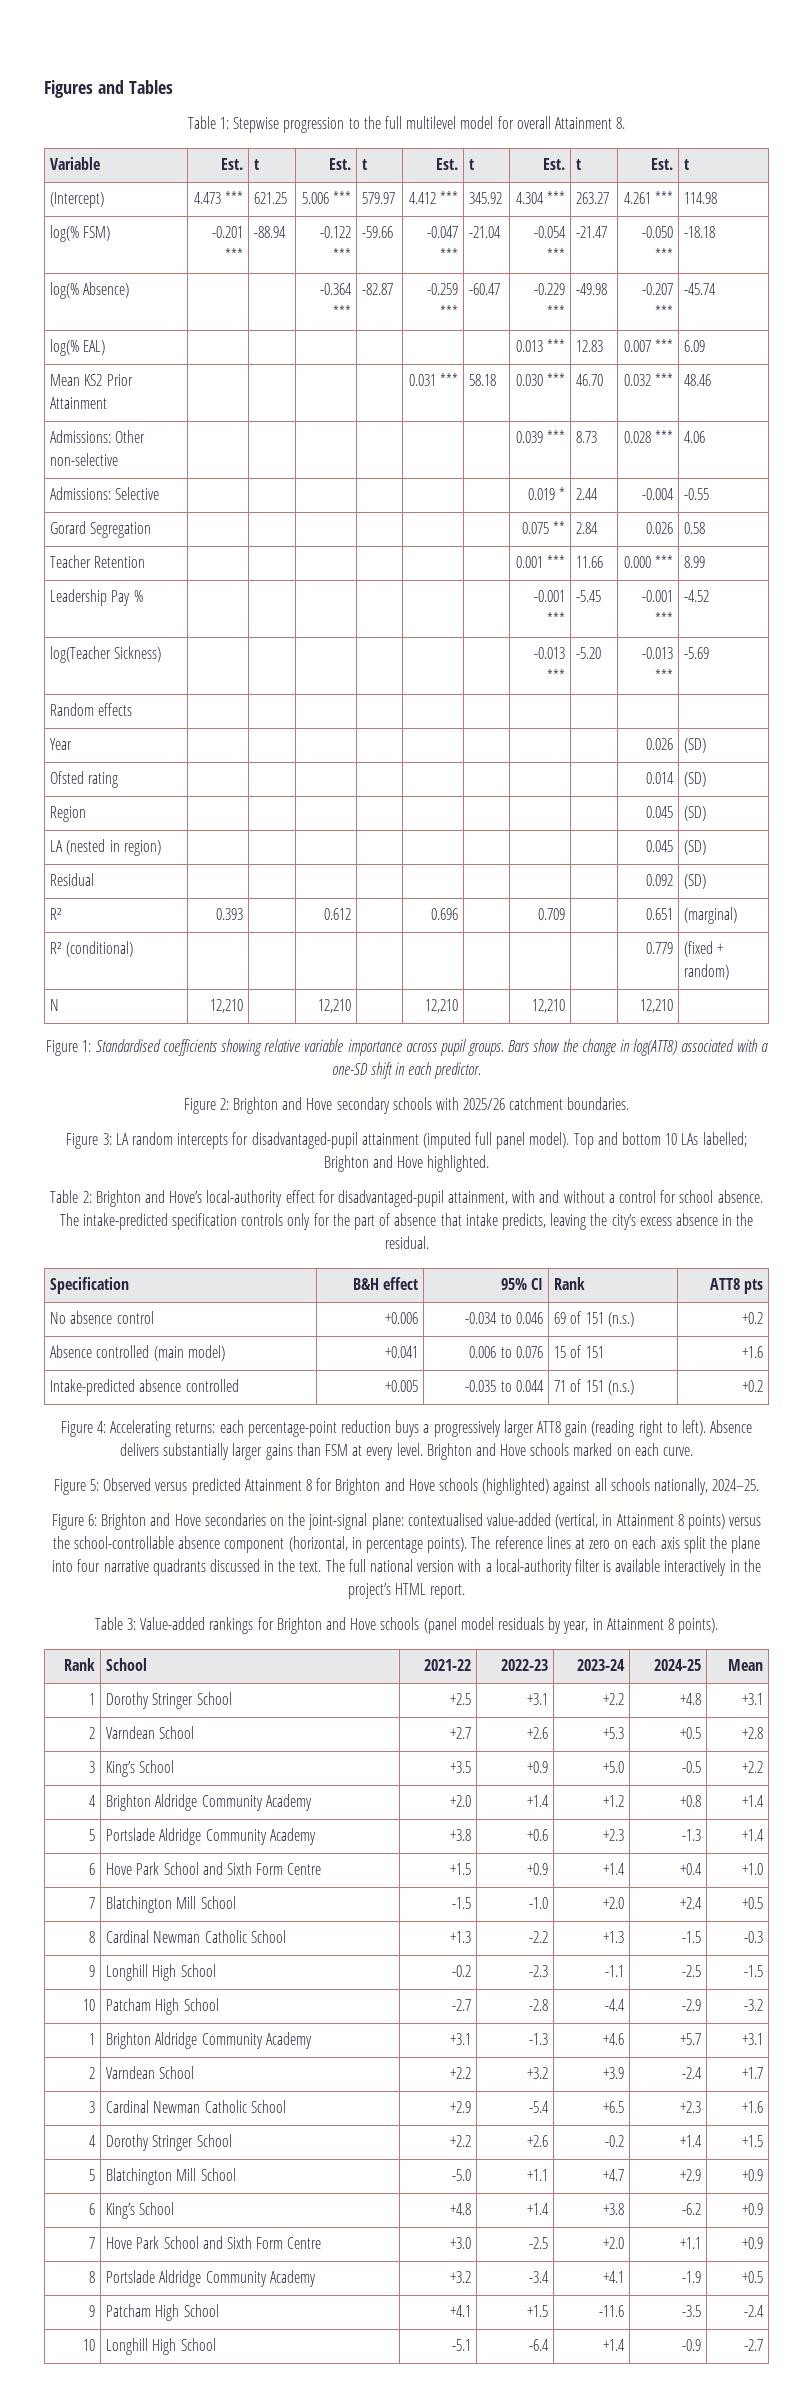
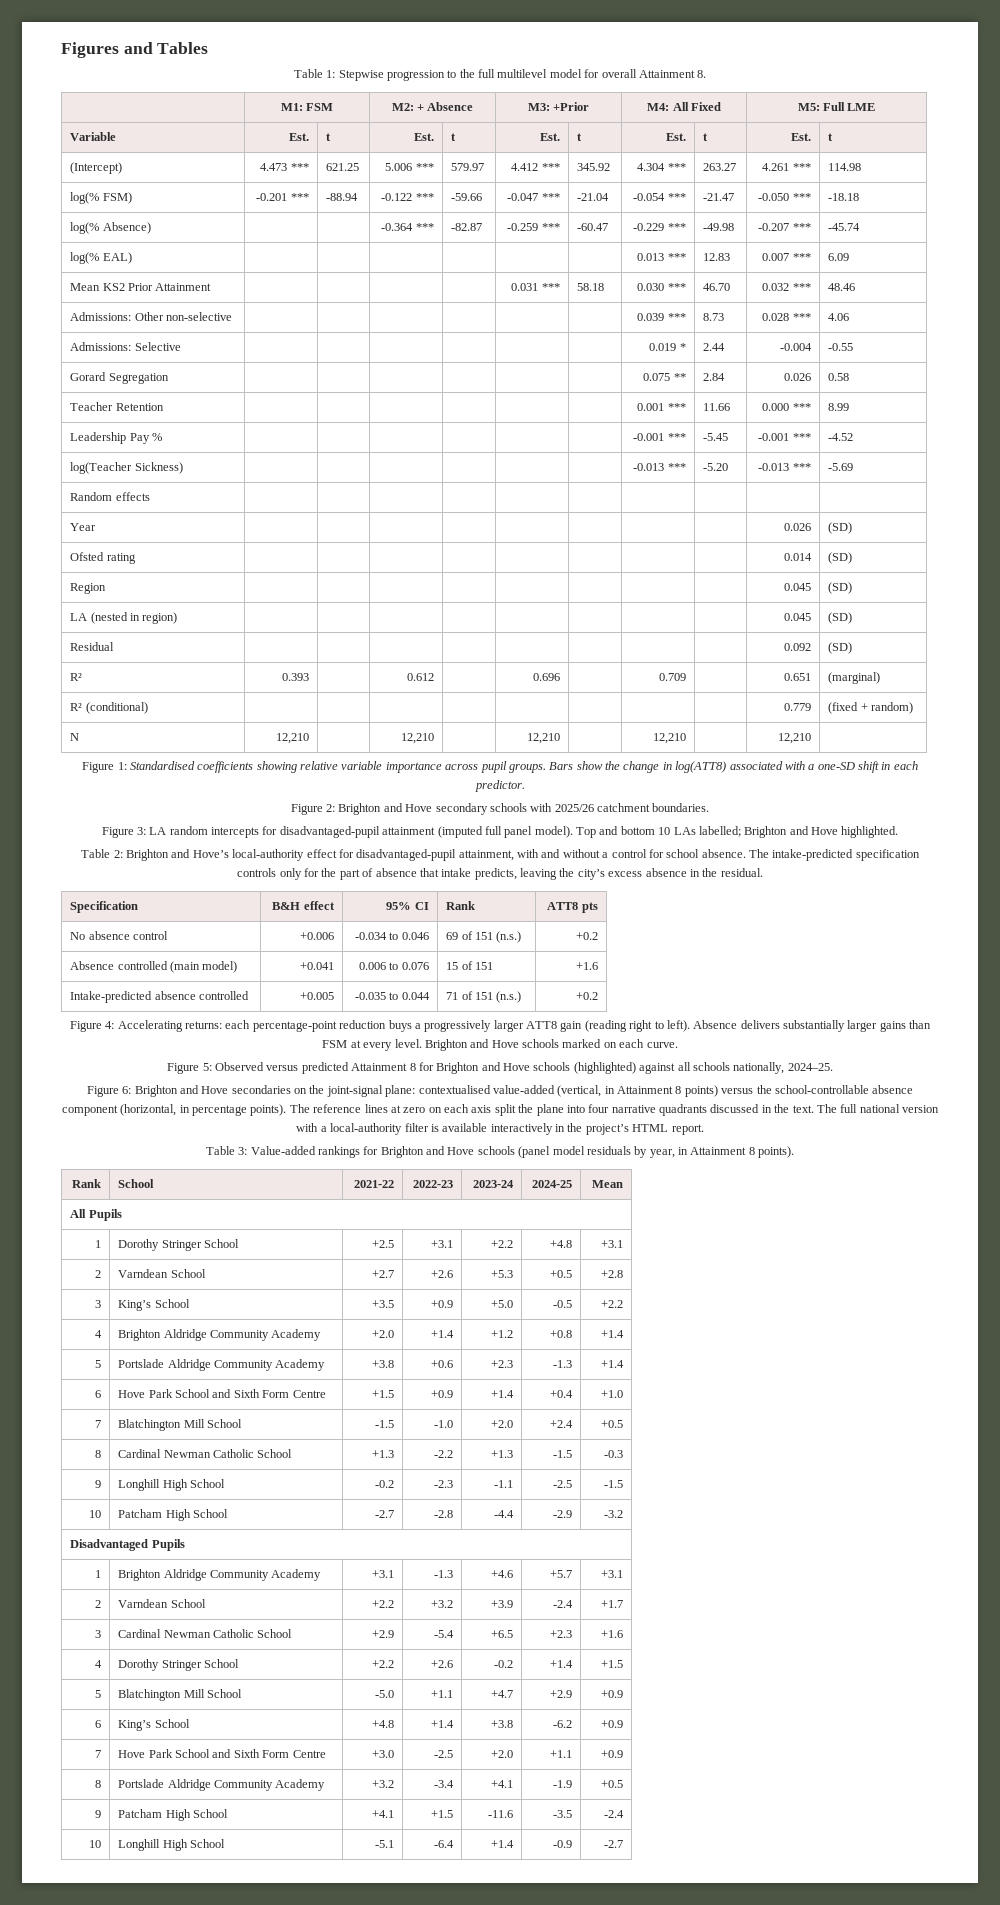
+ | M1: FSM | M2: + Absence | M3: +Prior | M4: All Fixed | M5: Full LME
+ All Pupils
+ Disadvantaged Pupils

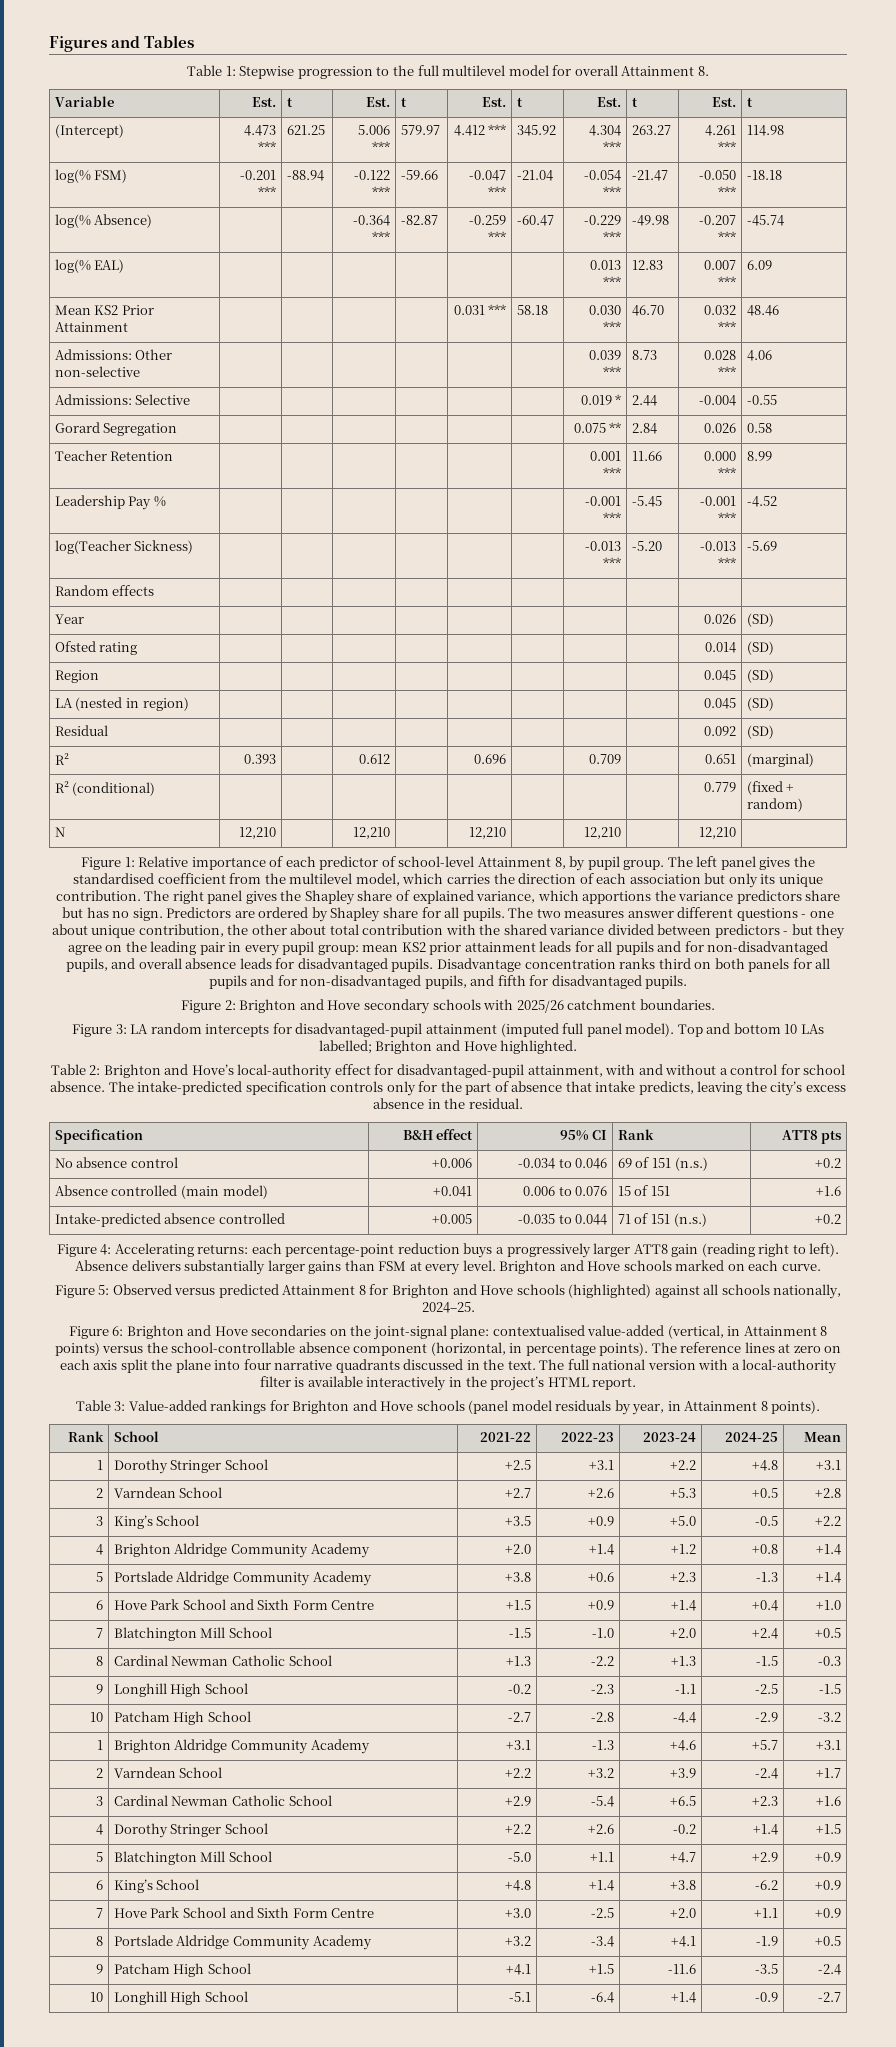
- | M1: FSM | M2: + Absence | M3: +Prior | M4: All Fixed | M5: Full LME
- Figure 1: Standardised coefficients showing relative variable importance across pupil groups. Bars show the change in log(ATT8) associated with a one-SD shift in each predictor.
+ Figure 1: Relative importance of each predictor of school-level Attainment 8, by pupil group. The left panel gives the standardised coefficient from the multilevel model, which carries the direction of each association but only its unique contribution. The right panel gives the Shapley share of explained variance, which apportions the variance predictors share but has no sign. Predictors are ordered by Shapley share for all pupils. The two measures answer different questions - one about unique contribution, the other about total contribution with the shared variance divided between predictors - but they agree on the leading pair in every pupil group: mean KS2 prior attainment leads for all pupils and for non-disadvantaged pupils, and overall absence leads for disadvantaged pupils. Disadvantage concentration ranks third on both panels for all pupils and for non-disadvantaged pupils, and fifth for disadvantaged pupils.
- All Pupils
- Disadvantaged Pupils

